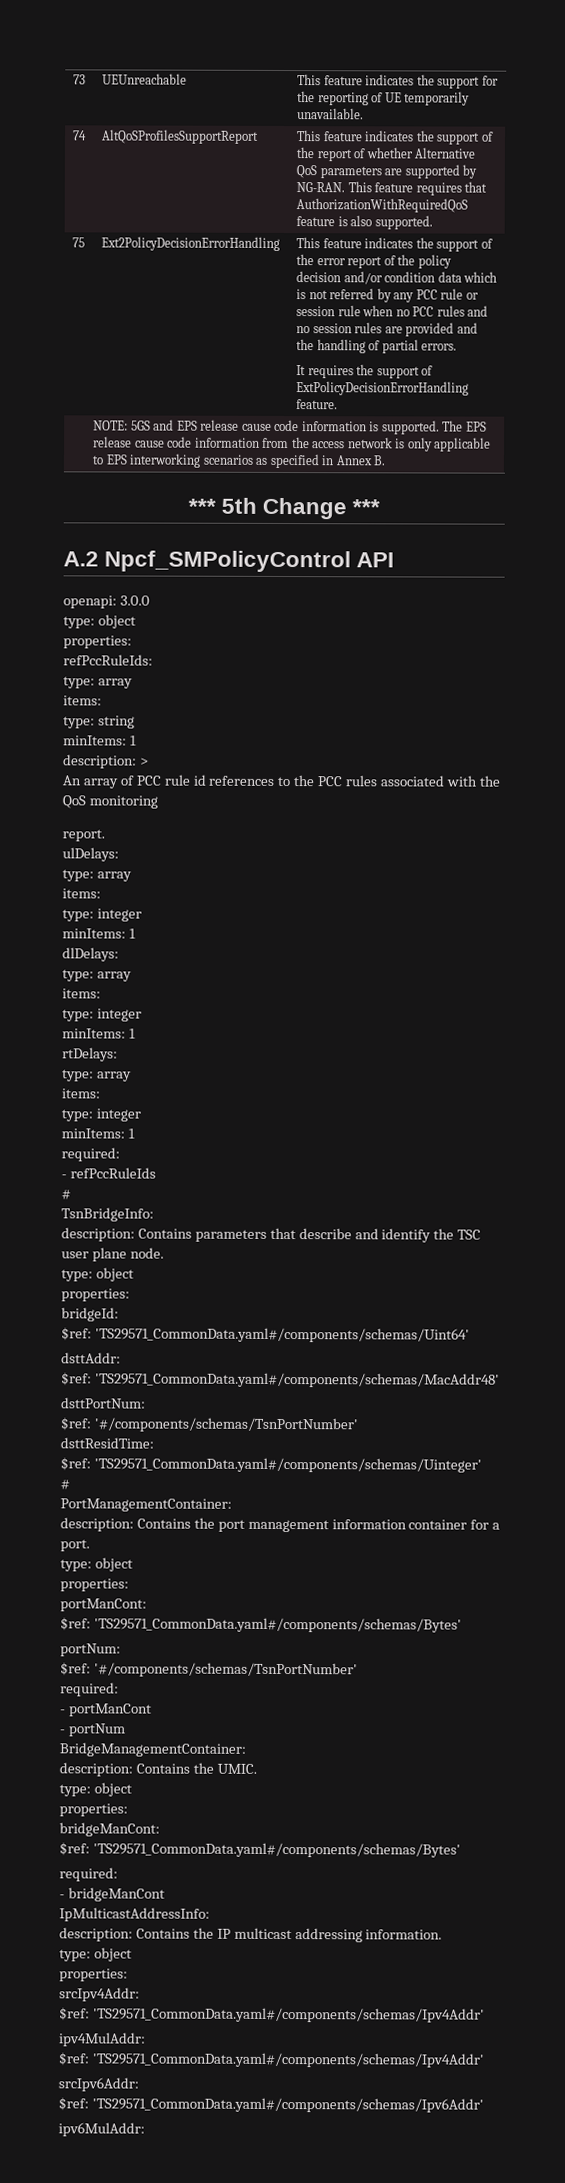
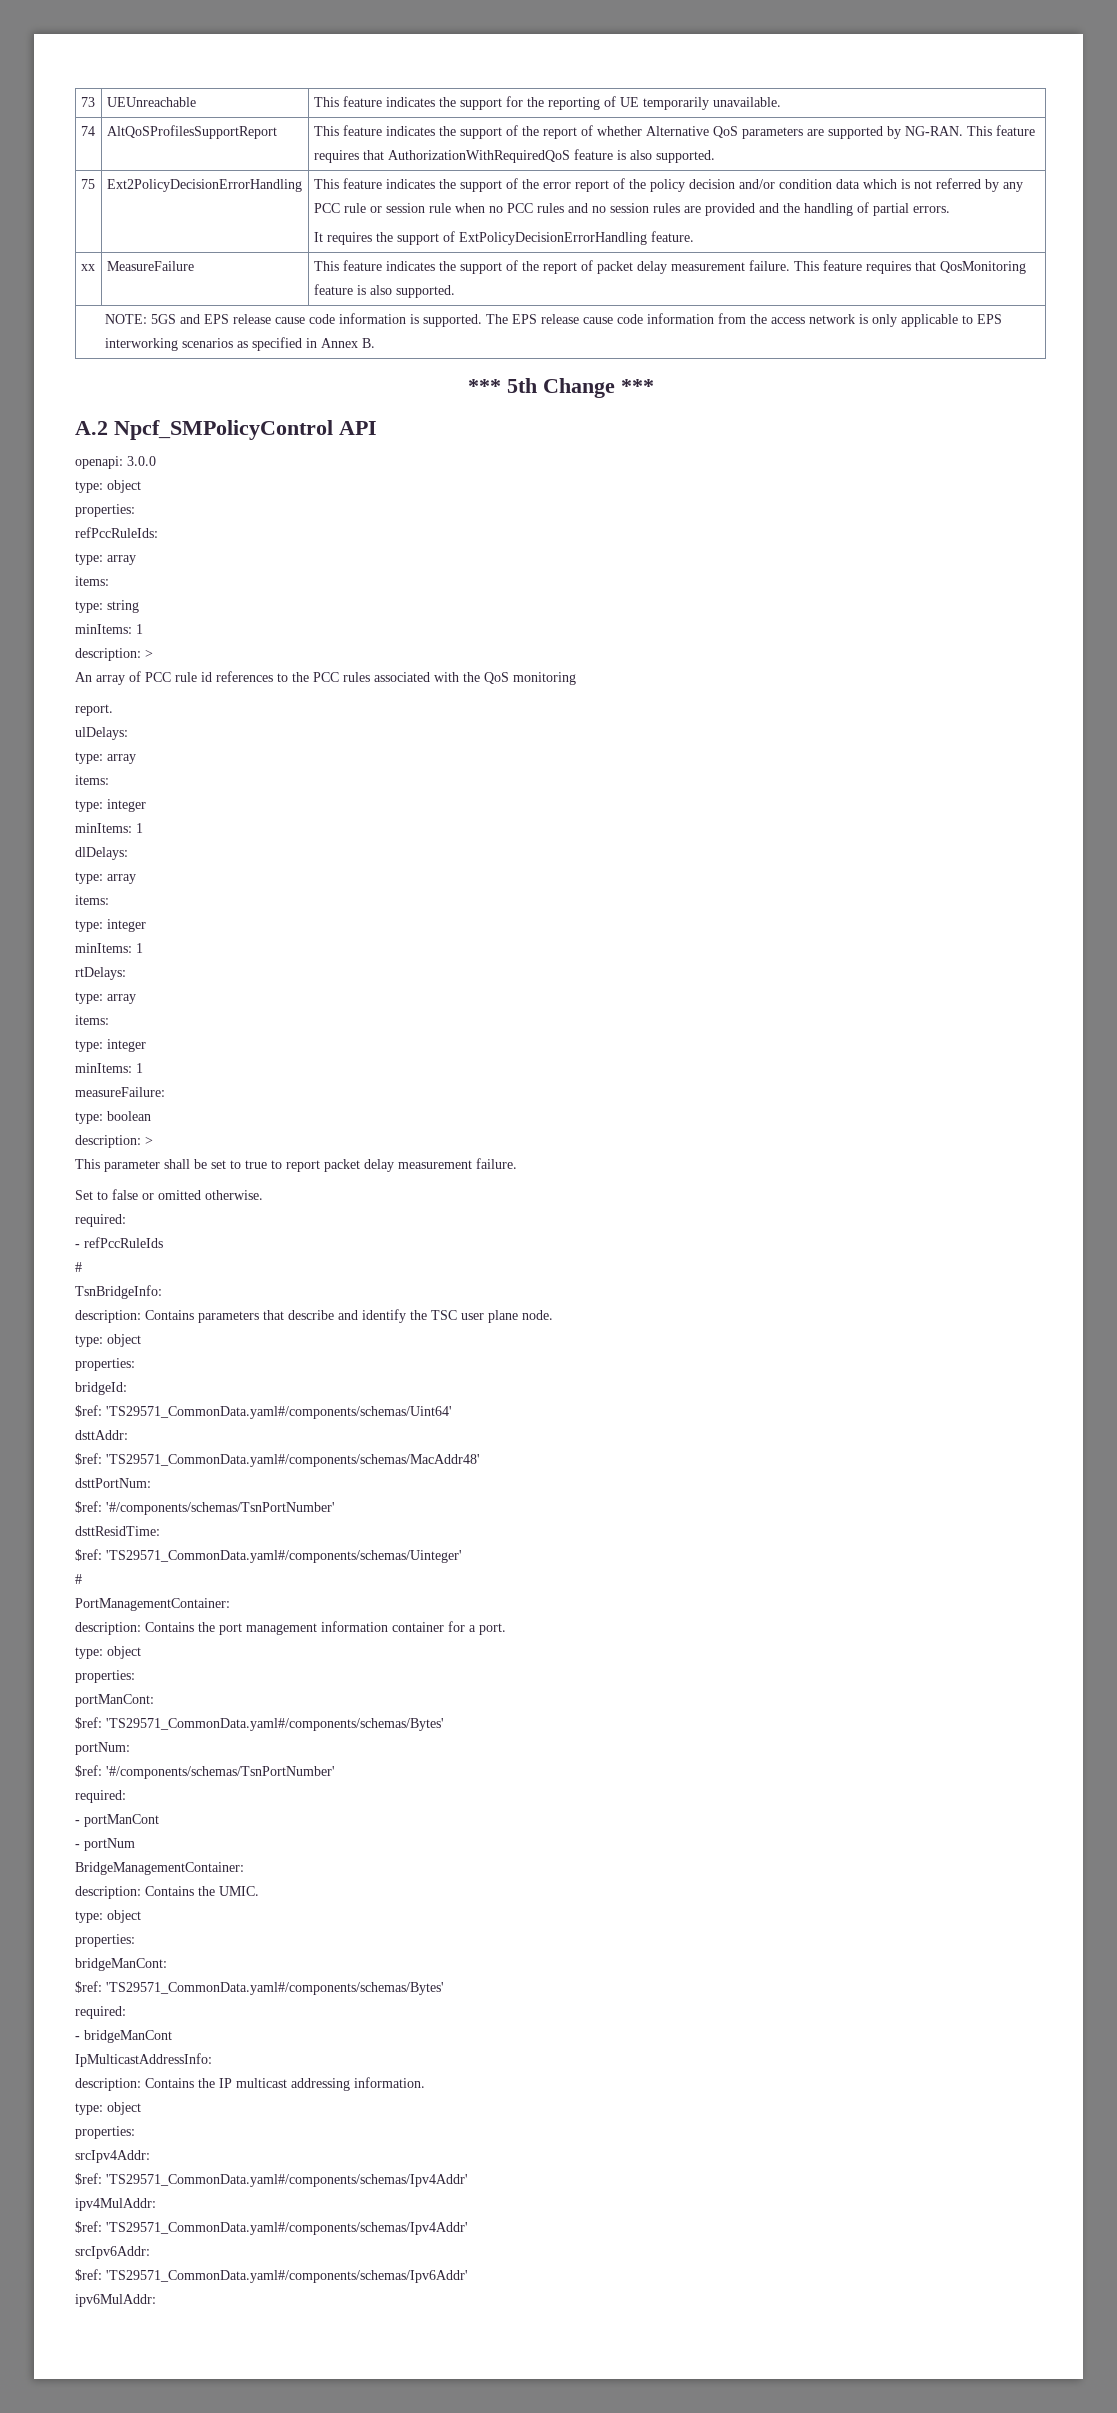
+ xx | MeasureFailure | This feature indicates the support of the report of packet delay measurement failure. This feature requires that QosMonitoring feature is also supported.
+ measureFailure:
+ type: boolean
+ description: >
+ This parameter shall be set to true to report packet delay measurement failure.
+ Set to false or omitted otherwise.

